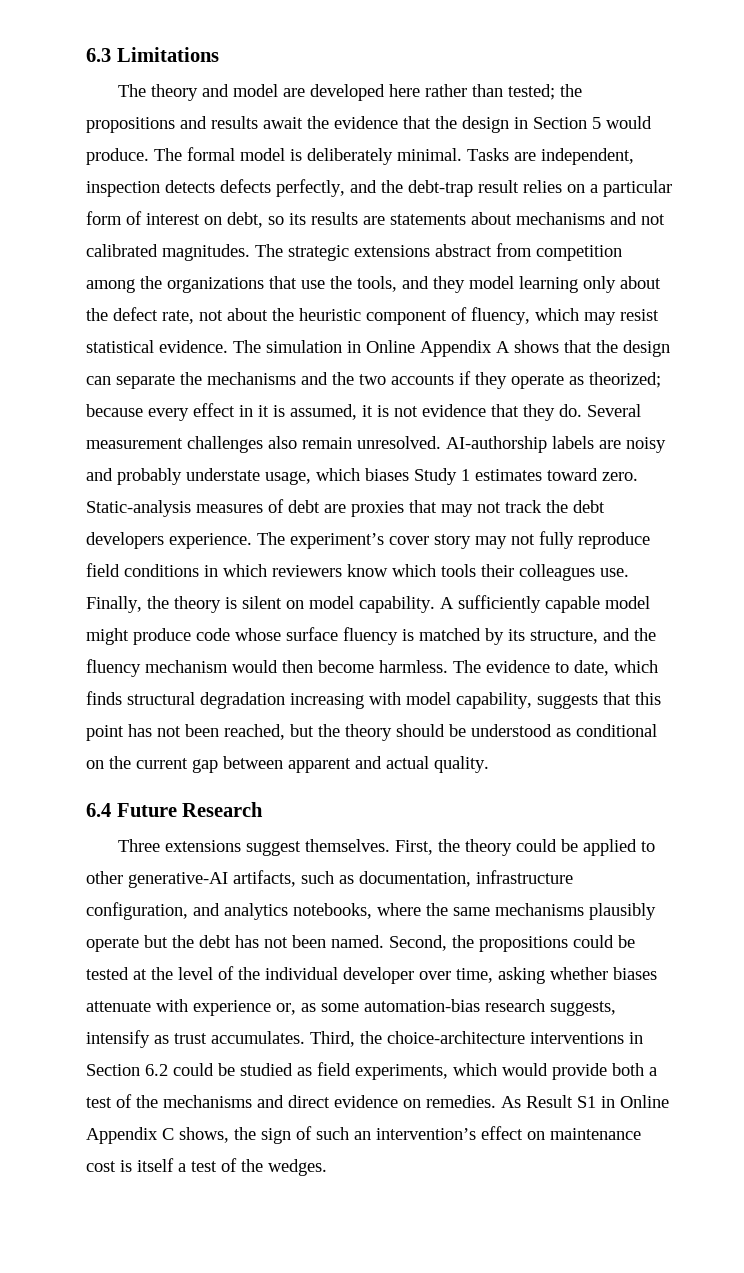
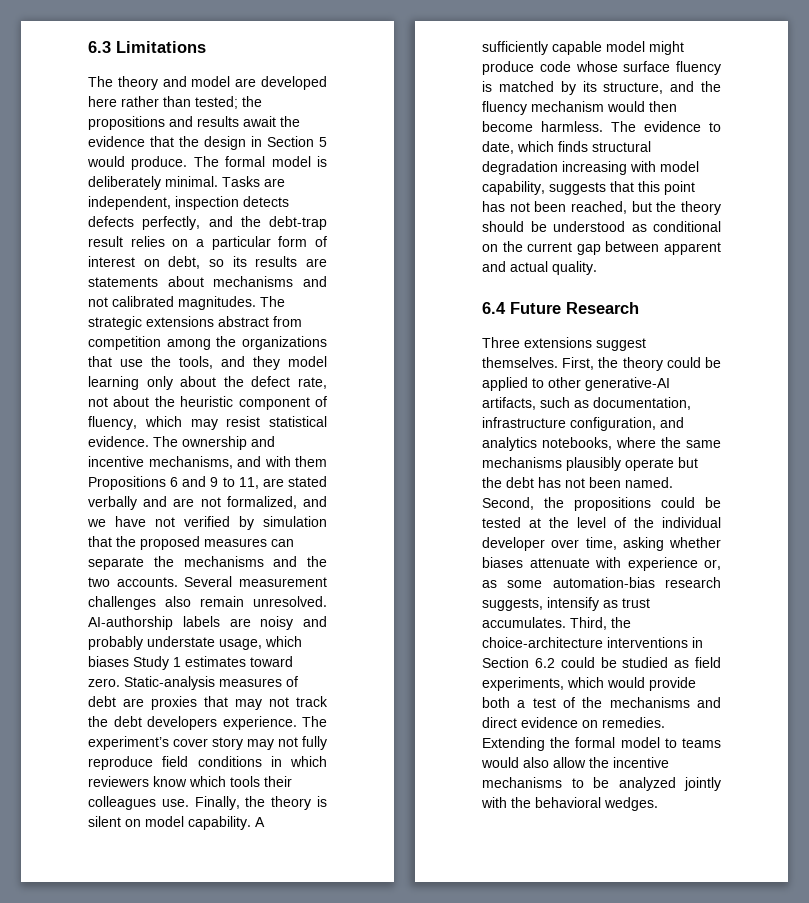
- The simulation in Online Appendix A shows that the design can separate the mechanisms and the two accounts if they operate as theorized; because every effect in it is assumed, it is not evidence that they do.
+ The ownership and incentive mechanisms, and with them Propositions 6 and 9 to 11, are stated verbally and are not formalized, and we have not verified by simulation that the proposed measures can separate the mechanisms and the two accounts.
- As Result S1 in Online Appendix C shows, the sign of such an intervention’s effect on maintenance cost is itself a test of the wedges.
+ Extending the formal model to teams would also allow the incentive mechanisms to be analyzed jointly with the behavioral wedges.

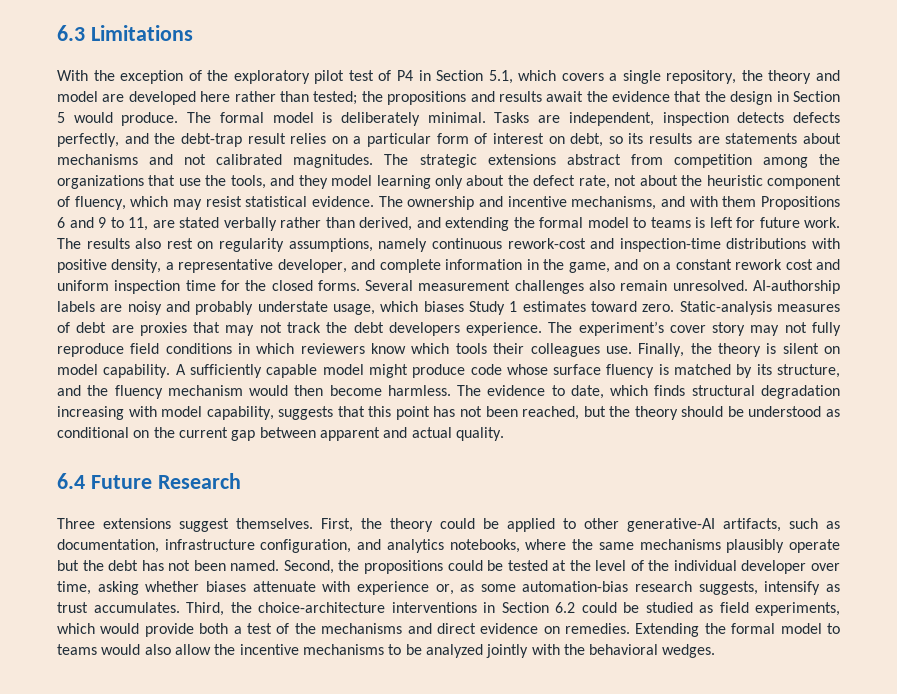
- The theory and model are developed here rather than tested; the propositions and results await the evidence that the design in Section 5 would produce.
+ With the exception of the exploratory pilot test of P4 in Section 5.1, which covers a single repository, the theory and model are developed here rather than tested; the propositions and results await the evidence that the design in Section 5 would produce.
- The ownership and incentive mechanisms, and with them Propositions 6 and 9 to 11, are stated verbally and are not formalized, and we have not verified by simulation that the proposed measures can separate the mechanisms and the two accounts.
+ The ownership and incentive mechanisms, and with them Propositions 6 and 9 to 11, are stated verbally rather than derived, and extending the formal model to teams is left for future work. The results also rest on regularity assumptions, namely continuous rework-cost and inspection-time distributions with positive density, a representative developer, and complete information in the game, and on a constant rework cost and uniform inspection time for the closed forms.

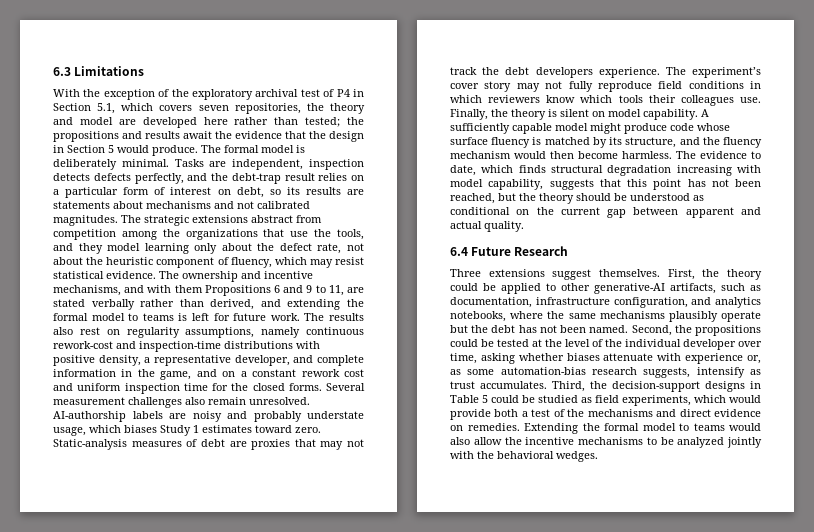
- With the exception of the exploratory pilot test of P4 in Section 5.1, which covers a single repository, the theory and model are developed here rather than tested; the propositions and results await the evidence that the design in Section 5 would produce.
+ With the exception of the exploratory archival test of P4 in Section 5.1, which covers seven repositories, the theory and model are developed here rather than tested; the propositions and results await the evidence that the design in Section 5 would produce.
- Third, the choice-architecture interventions in Section 6.2 could be studied as field experiments, which would provide both a test of the mechanisms and direct evidence on remedies.
+ Third, the decision-support designs in Table 5 could be studied as field experiments, which would provide both a test of the mechanisms and direct evidence on remedies.

